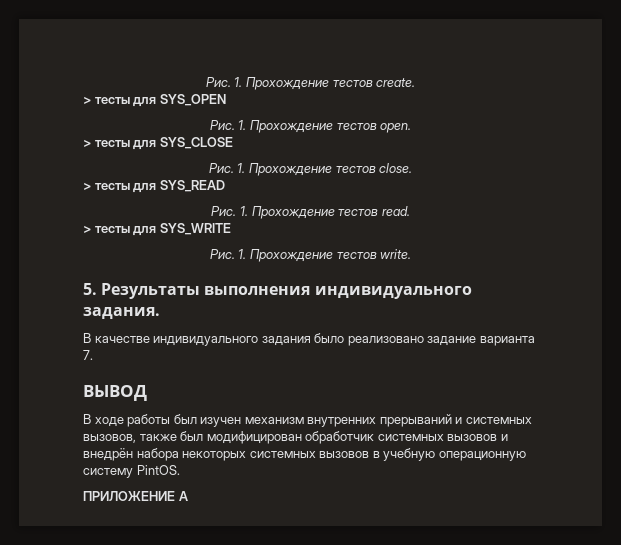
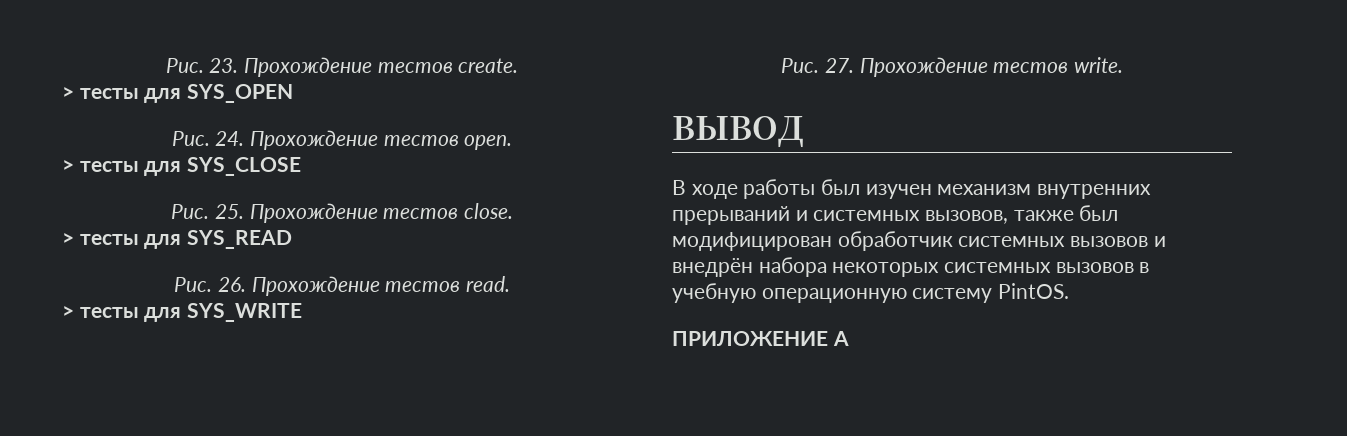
- Рис. 1. Прохождение тестов create.
+ Рис. 23. Прохождение тестов create.
- Рис. 1. Прохождение тестов open.
+ Рис. 24. Прохождение тестов open.
- Рис. 1. Прохождение тестов close.
+ Рис. 25. Прохождение тестов close.
- Рис. 1. Прохождение тестов read.
+ Рис. 26. Прохождение тестов read.
- Рис. 1. Прохождение тестов write.
+ Рис. 27. Прохождение тестов write.
- 5. Результаты выполнения индивидуального задания.
- В качестве индивидуального задания было реализовано задание варианта 7.

